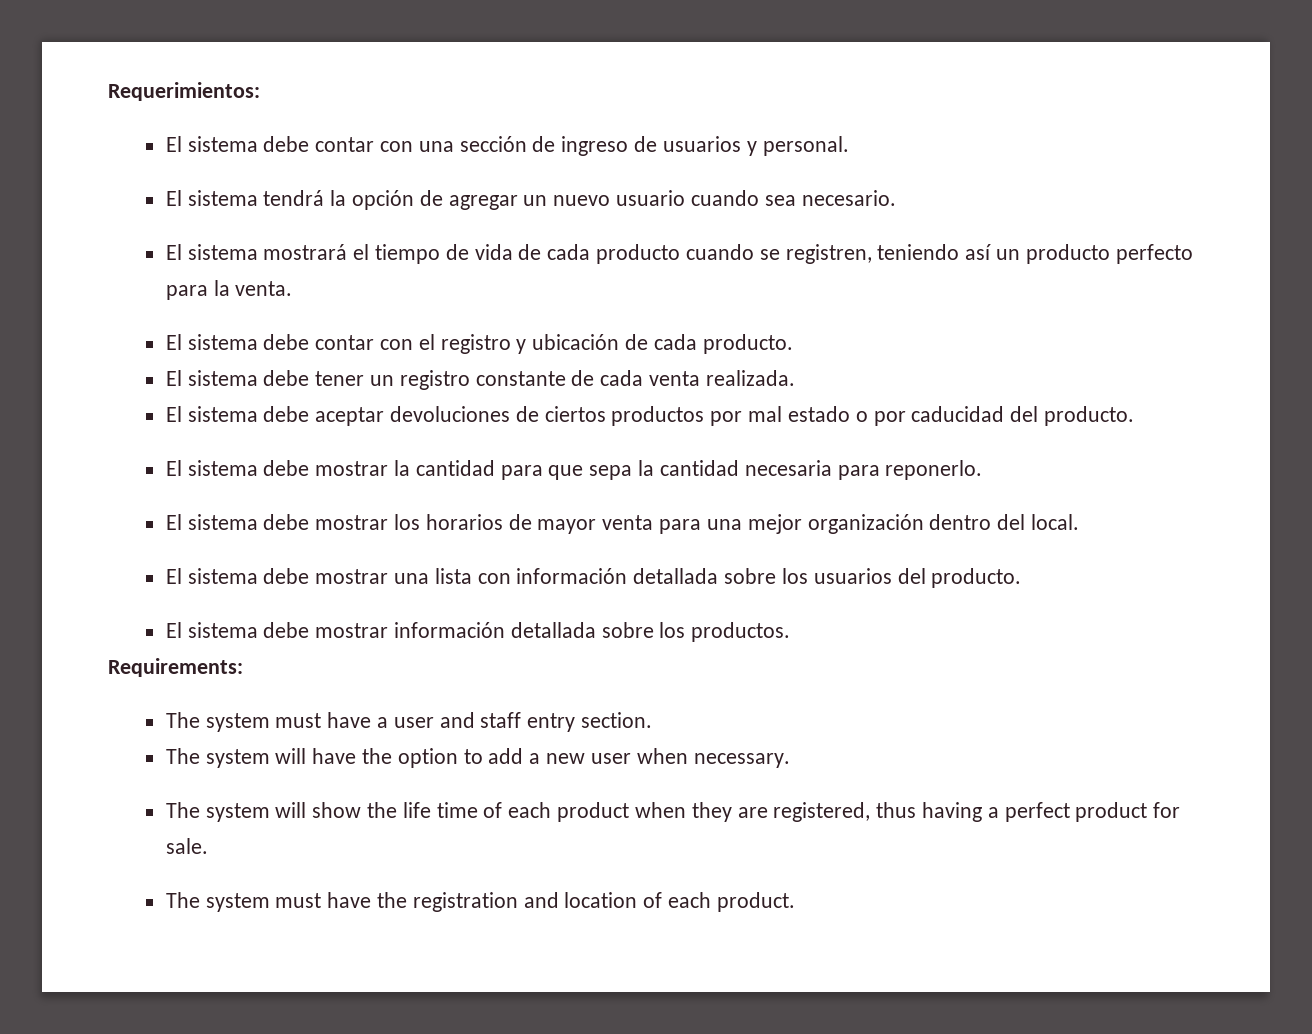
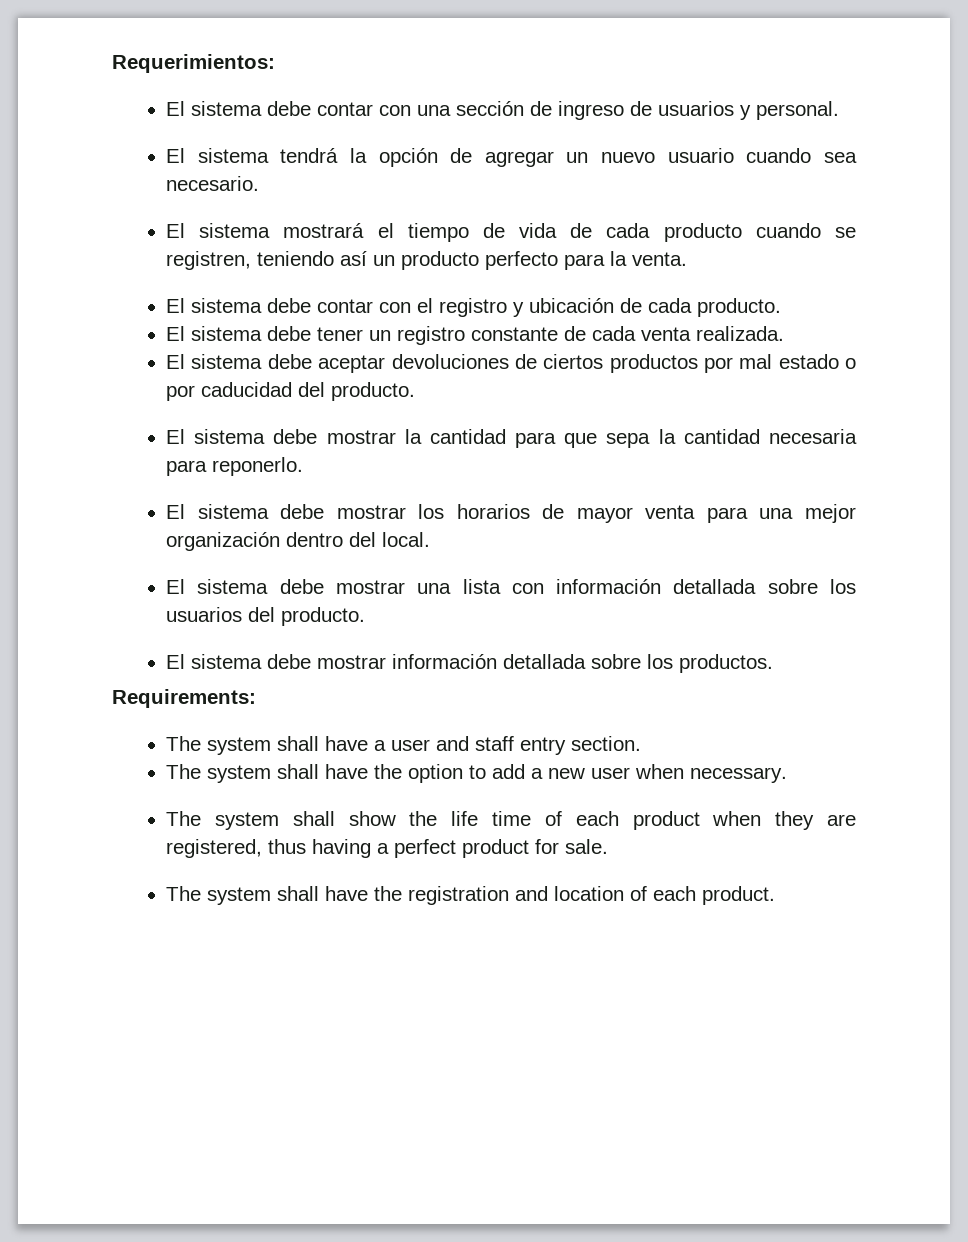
- The system must have a user and staff entry section.
+ The system shall have a user and staff entry section.
- The system will have the option to add a new user when necessary.
+ The system shall have the option to add a new user when necessary.
- The system will show the life time of each product when they are registered, thus having a perfect product for sale.
+ The system shall show the life time of each product when they are registered, thus having a perfect product for sale.
- The system must have the registration and location of each product.
+ The system shall have the registration and location of each product.

